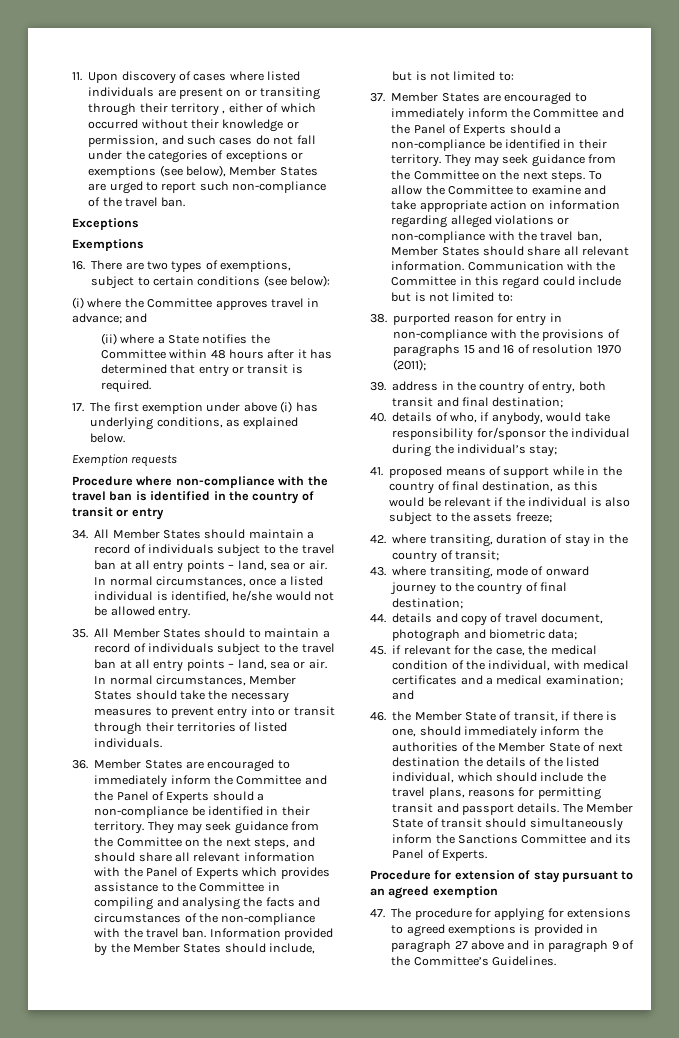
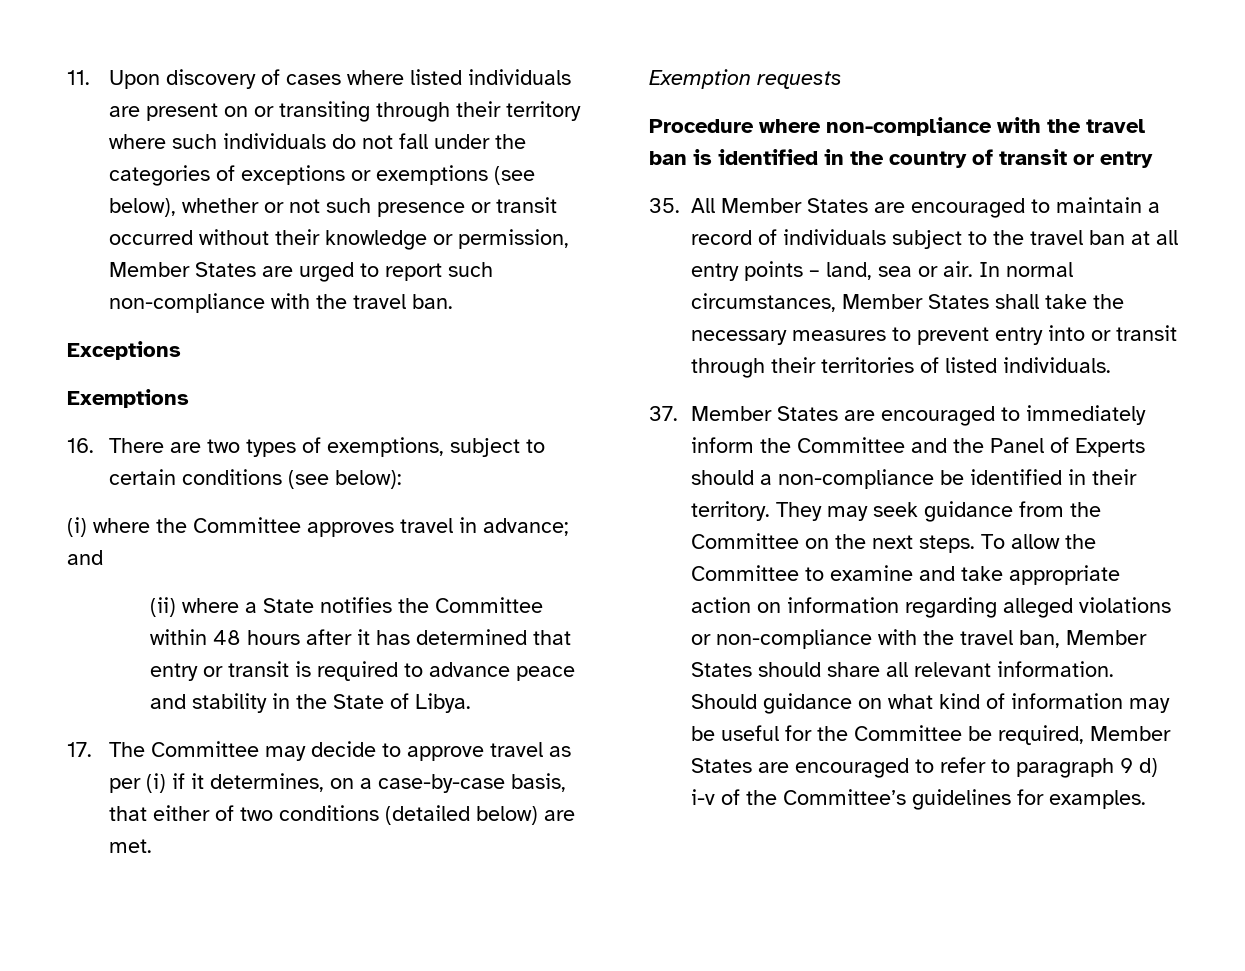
- 11. Upon discovery of cases where listed individuals are present on or transiting through their territory , either of which occurred without their knowledge or permission, and such cases do not fall under the categories of exceptions or exemptions (see below), Member States are urged to report such non-compliance of the travel ban.
+ 11. Upon discovery of cases where listed individuals are present on or transiting through their territory where such individuals do not fall under the categories of exceptions or exemptions (see below), whether or not such presence or transit occurred without their knowledge or permission, Member States are urged to report such non-compliance with the travel ban.
- (ii) where a State notifies the Committee within 48 hours after it has determined that entry or transit is required.
- 17. The first exemption under above (i) has underlying conditions, as explained below.
+ (ii) where a State notifies the Committee within 48 hours after it has determined that entry or transit is required to advance peace and stability in the State of Libya.
+ 17. The Committee may decide to approve travel as per (i) if it determines, on a case-by-case basis, that either of two conditions (detailed below) are met.
- 34. All Member States should maintain a record of individuals subject to the travel ban at all entry points – land, sea or air. In normal circumstances, once a listed individual is identified, he/she would not be allowed entry.
- 35. All Member States should to maintain a record of individuals subject to the travel ban at all entry points – land, sea or air.
+ 35. All Member States are encouraged to maintain a record of individuals subject to the travel ban at all entry points – land, sea or air.
- In normal circumstances, Member States should take the necessary measures to prevent entry into or transit through their territories of listed individuals.
+ In normal circumstances, Member States shall take the necessary measures to prevent entry into or transit through their territories of listed individuals.
- 36. Member States are encouraged to immediately inform the Committee and the Panel of Experts should a non-compliance be identified in their territory. They may seek guidance from the Committee on the next steps, and should share all relevant information with the Panel of Experts which provides assistance to the Committee in compiling and analysing the facts and circumstances of the non-compliance with the travel ban. Information provided by the Member States should include, but is not limited to:
- Communication with the Committee in this regard could include but is not limited to:
- 38. purported reason for entry in non-compliance with the provisions of paragraphs 15 and 16 of resolution 1970 (2011);
- 39. address in the country of entry, both transit and final destination;
- 40. details of who, if anybody, would take responsibility for/sponsor the individual during the individual’s stay;
- 41. proposed means of support while in the country of final destination, as this would be relevant if the individual is also subject to the assets freeze;
- 42. where transiting, duration of stay in the country of transit;
- 43. where transiting, mode of onward journey to the country of final destination;
- 44. details and copy of travel document, photograph and biometric data;
- 45. if relevant for the case, the medical condition of the individual, with medical certificates and a medical examination; and
- 46. the Member State of transit, if there is one, should immediately inform the authorities of the Member State of next destination the details of the listed individual, which should include the travel plans, reasons for permitting transit and passport details. The Member State of transit should simultaneously inform the Sanctions Committee and its Panel of Experts.
- Procedure for extension of stay pursuant to an agreed exemption
- 47. The procedure for applying for extensions to agreed exemptions is provided in paragraph 27 above and in paragraph 9 of the Committee’s Guidelines.
+ Should guidance on what kind of information may be useful for the Committee be required, Member States are encouraged to refer to paragraph 9 d) i-v of the Committee’s guidelines for examples.

